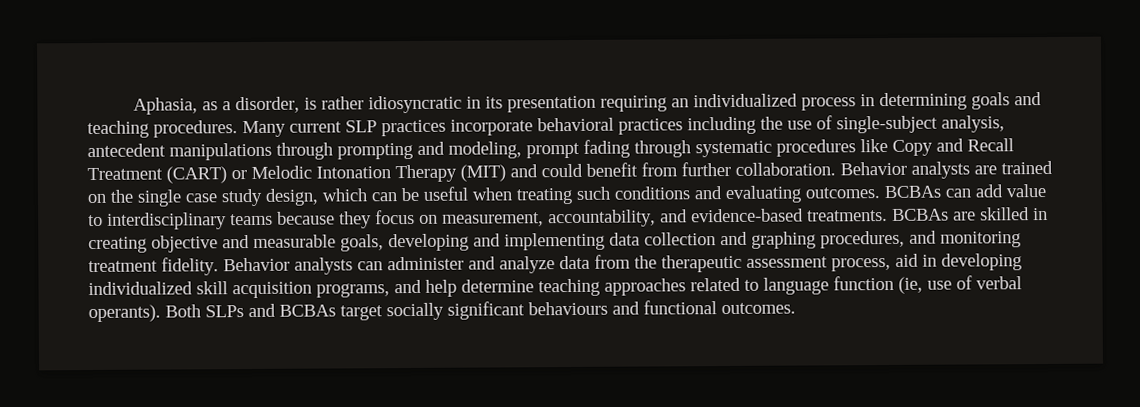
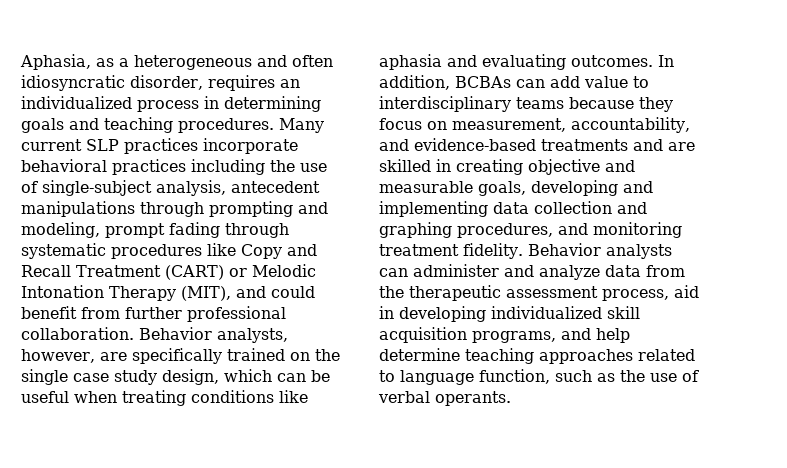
- Aphasia, as a disorder, is rather idiosyncratic in its presentation requiring an individualized process in determining goals and teaching procedures.
+ Aphasia, as a heterogeneous and often idiosyncratic disorder, requires an individualized process in determining goals and teaching procedures.
- Many current SLP practices incorporate behavioral practices including the use of single-subject analysis, antecedent manipulations through prompting and modeling, prompt fading through systematic procedures like Copy and Recall Treatment (CART) or Melodic Intonation Therapy (MIT) and could benefit from further collaboration.
+ Many current SLP practices incorporate behavioral practices including the use of single-subject analysis, antecedent manipulations through prompting and modeling, prompt fading through systematic procedures like Copy and Recall Treatment (CART) or Melodic Intonation Therapy (MIT), and could benefit from further professional collaboration.
- Behavior analysts are trained on the single case study design, which can be useful when treating such conditions and evaluating outcomes.
+ Behavior analysts, however, are specifically trained on the single case study design, which can be useful when treating conditions like aphasia and evaluating outcomes.
- BCBAs can add value to interdisciplinary teams because they focus on measurement, accountability, and evidence-based treatments. BCBAs are skilled in creating objective and measurable goals, developing and implementing data collection and graphing procedures, and monitoring treatment fidelity.
+ In addition, BCBAs can add value to interdisciplinary teams because they focus on measurement, accountability, and evidence-based treatments and are skilled in creating objective and measurable goals, developing and implementing data collection and graphing procedures, and monitoring treatment fidelity.
- Behavior analysts can administer and analyze data from the therapeutic assessment process, aid in developing individualized skill acquisition programs, and help determine teaching approaches related to language function (ie, use of verbal operants). Both SLPs and BCBAs target socially significant behaviours and functional outcomes.
+ Behavior analysts can administer and analyze data from the therapeutic assessment process, aid in developing individualized skill acquisition programs, and help determine teaching approaches related to language function, such as the use of verbal operants.

